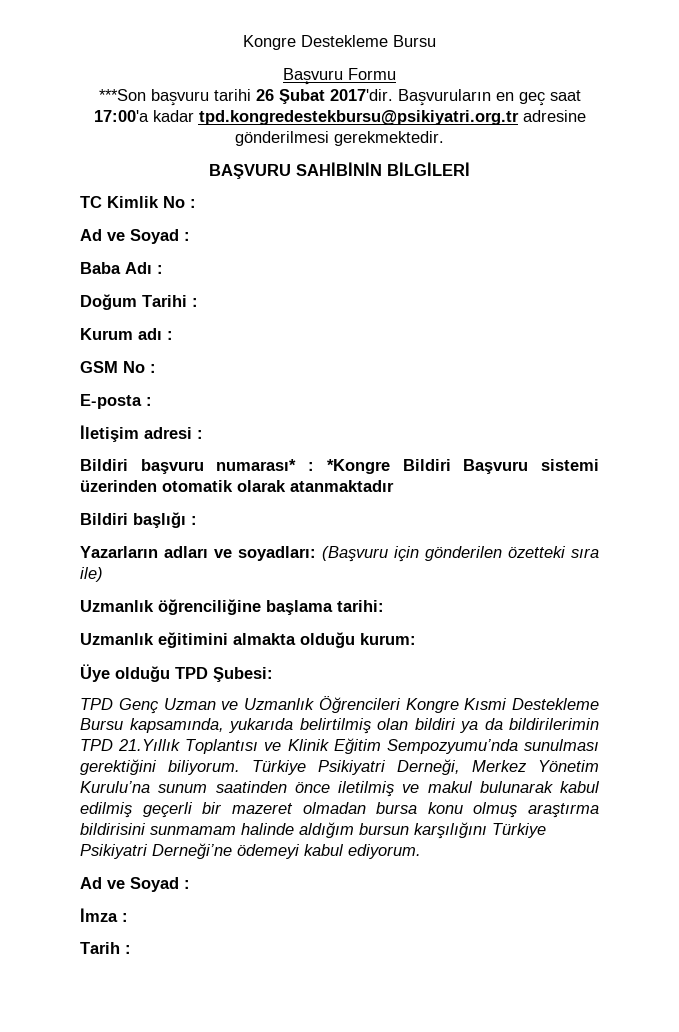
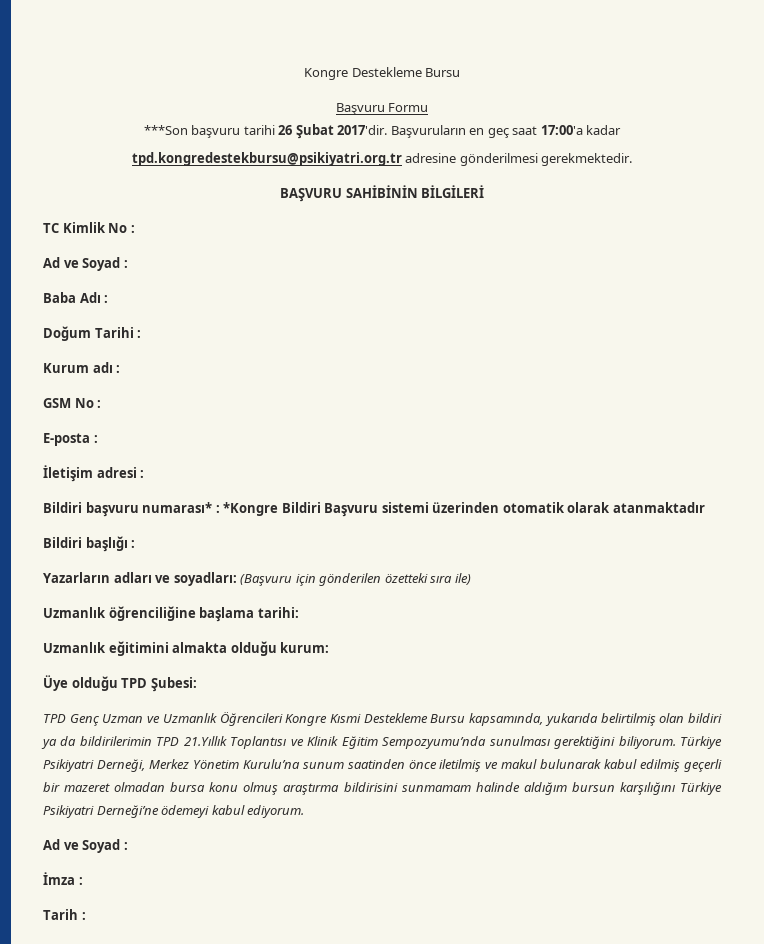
- Başvuruların en geç saat 17:00'a kadar tpd.kongredestekbursu@psikiyatri.org.tr adresine gönderilmesi gerekmektedir.
+ Başvuruların en geç saat 17:00'a kadar
+ tpd.kongredestekbursu@psikiyatri.org.tr adresine gönderilmesi gerekmektedir.

